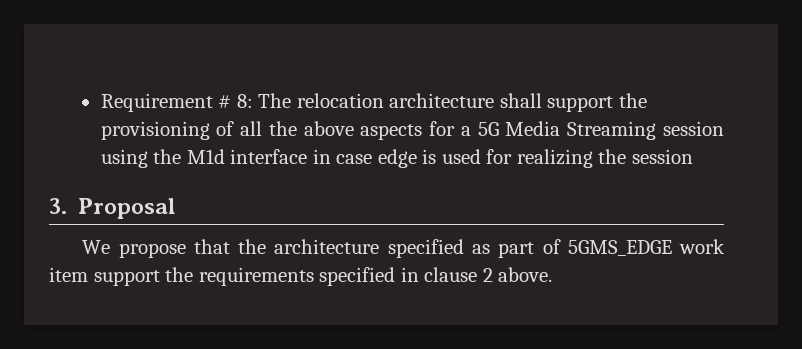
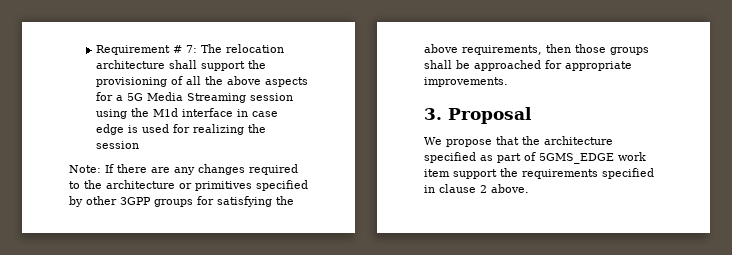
- Requirement # 8: The relocation architecture shall support the provisioning of all the above aspects for a 5G Media Streaming session using the M1d interface in case edge is used for realizing the session
+ Requirement # 7: The relocation architecture shall support the provisioning of all the above aspects for a 5G Media Streaming session using the M1d interface in case edge is used for realizing the session
+ Note: If there are any changes required to the architecture or primitives specified by other 3GPP groups for satisfying the above requirements, then those groups shall be approached for appropriate improvements.

